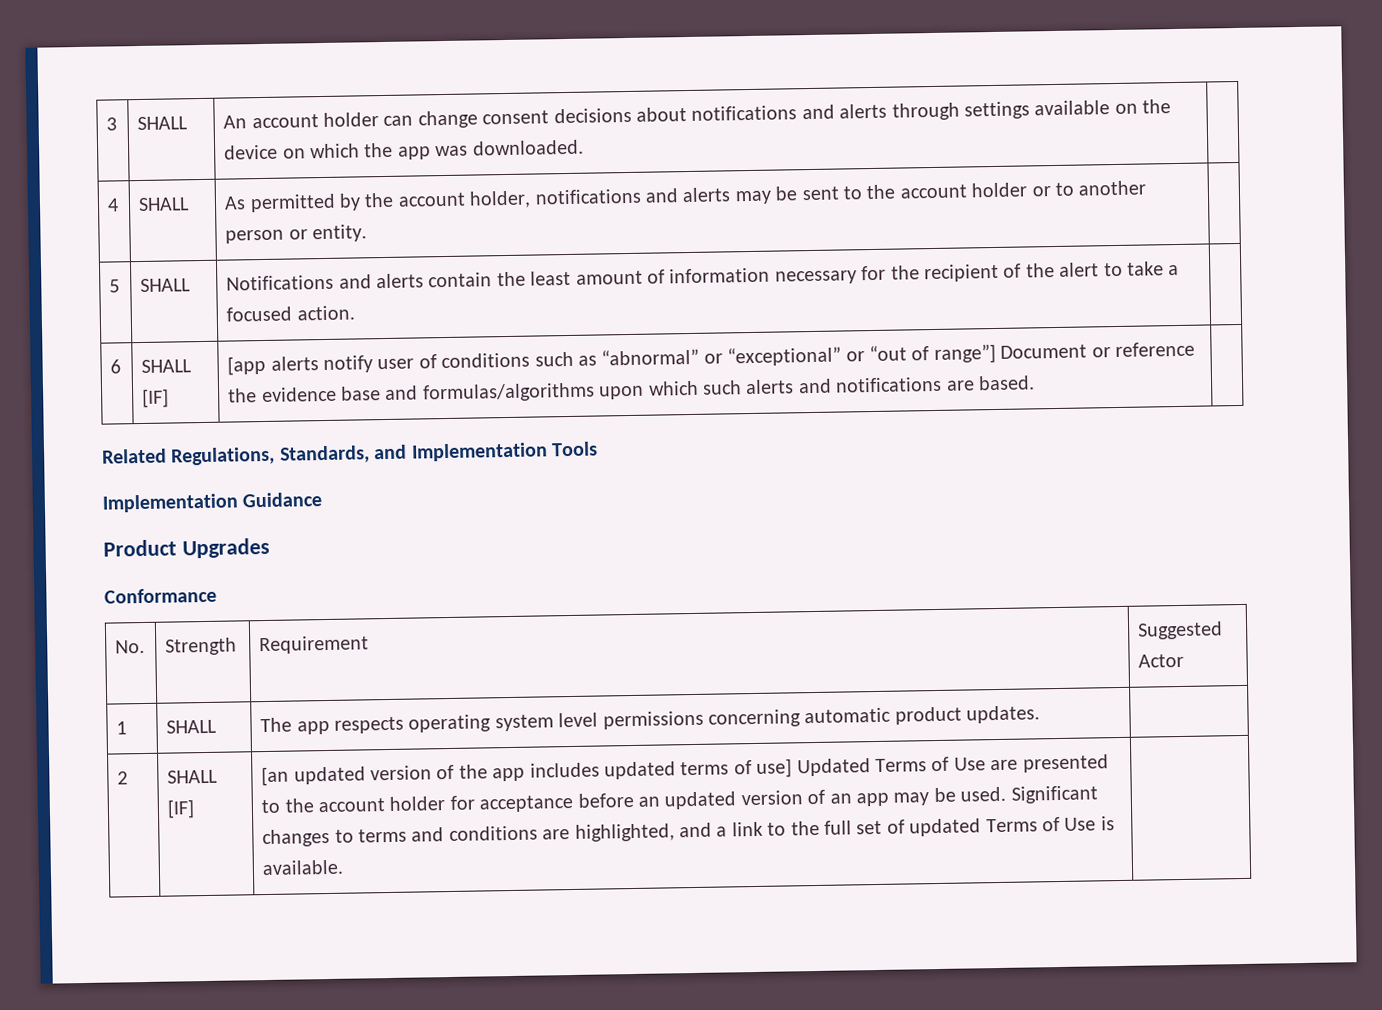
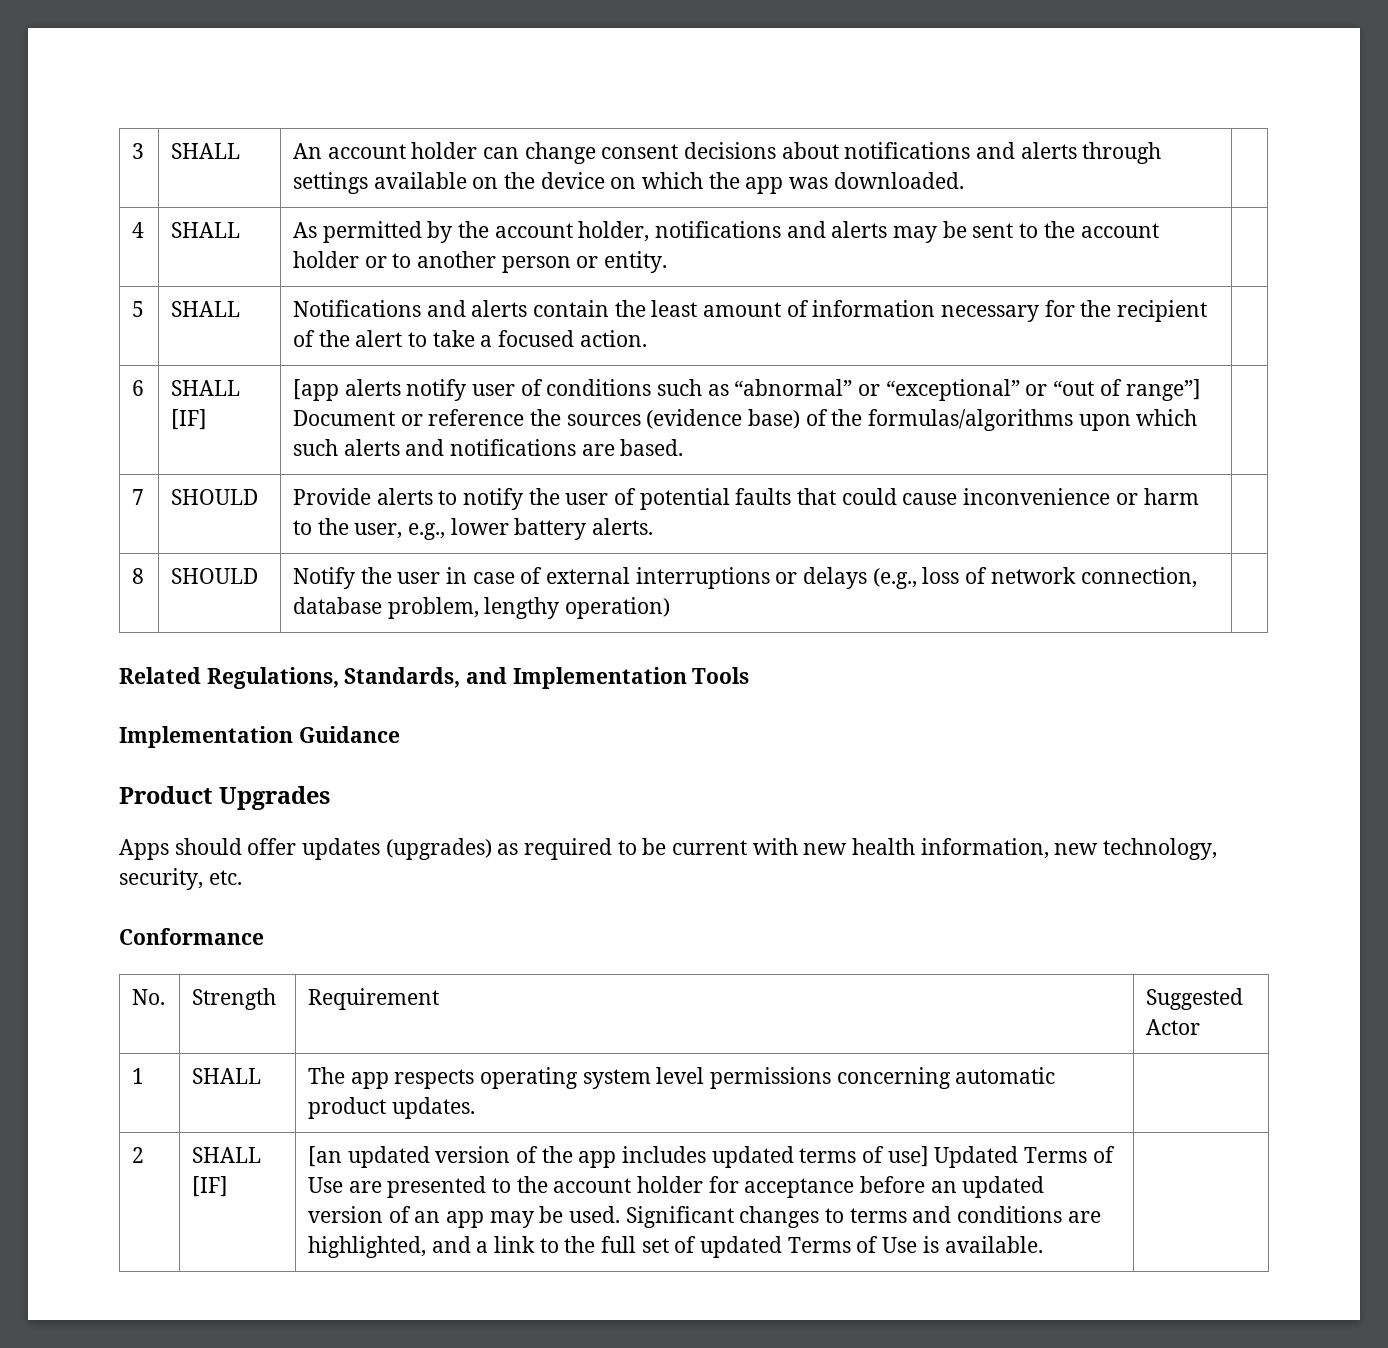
- 6 | SHALL [IF] | [app alerts notify user of conditions such as “abnormal” or “exceptional” or “out of range”] Document or reference the evidence base and formulas/algorithms upon which such alerts and notifications are based. |
+ 6 | SHALL [IF] | [app alerts notify user of conditions such as “abnormal” or “exceptional” or “out of range”] Document or reference the sources (evidence base) of the formulas/algorithms upon which such alerts and notifications are based. |
+ 7 | SHOULD | Provide alerts to notify the user of potential faults that could cause inconvenience or harm to the user, e.g., lower battery alerts. |
+ 8 | SHOULD | Notify the user in case of external interruptions or delays (e.g., loss of network connection, database problem, lengthy operation) |
+ Apps should offer updates (upgrades) as required to be current with new health information, new technology, security, etc.

